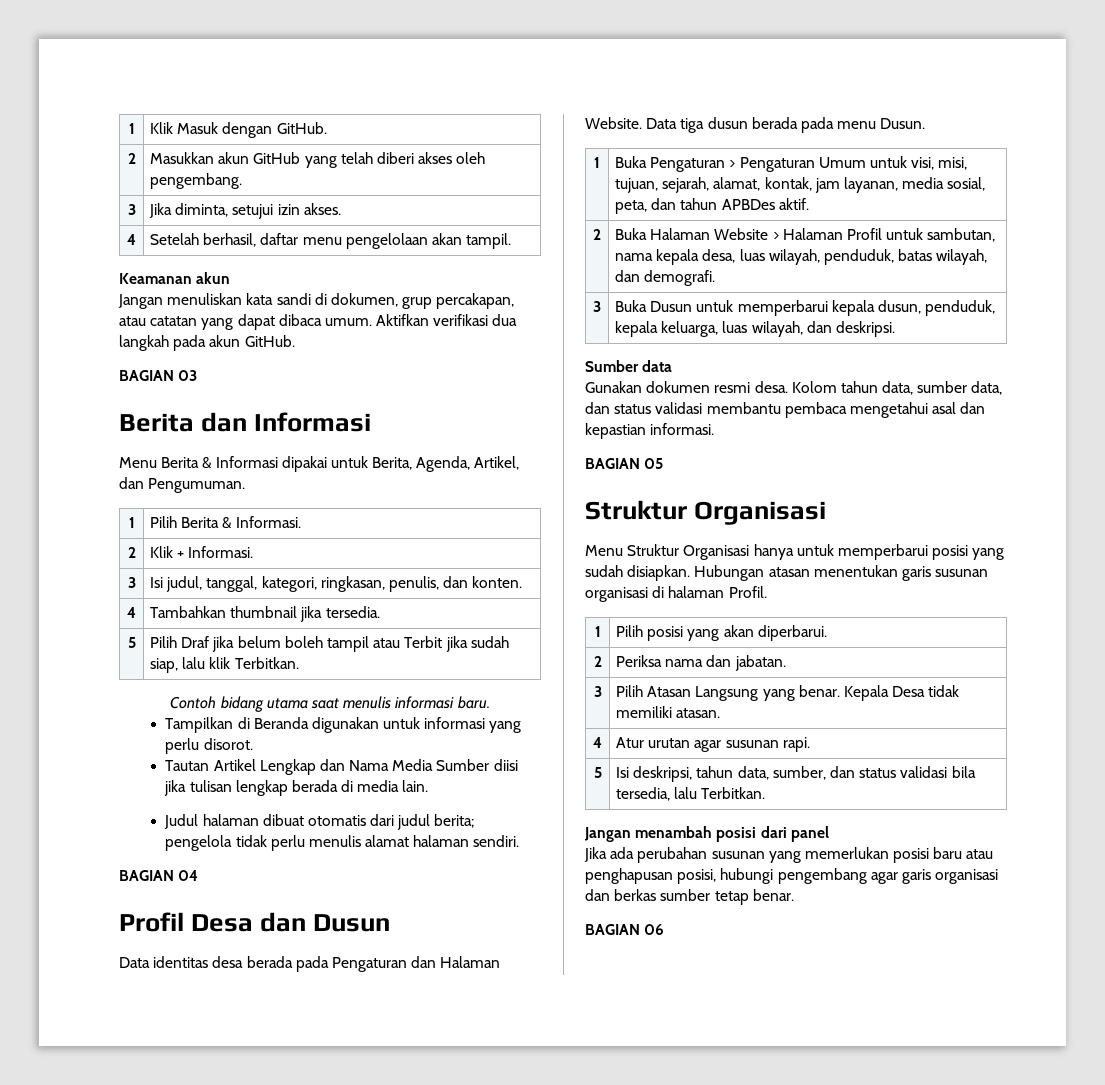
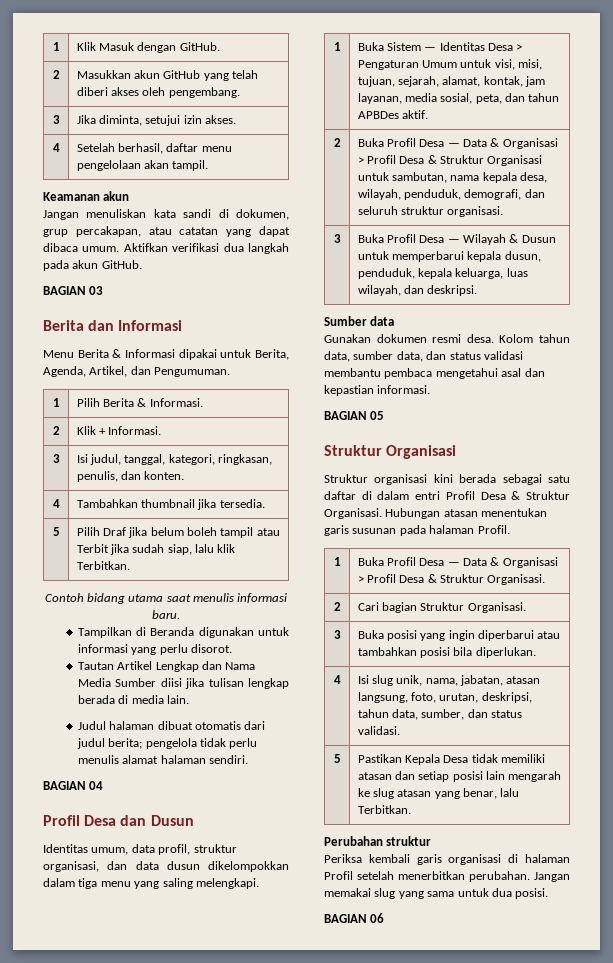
- Data identitas desa berada pada Pengaturan dan Halaman Website. Data tiga dusun berada pada menu Dusun.
- 1 | Buka Pengaturan > Pengaturan Umum untuk visi, misi, tujuan, sejarah, alamat, kontak, jam layanan, media sosial, peta, dan tahun APBDes aktif.
+ Identitas umum, data profil, struktur organisasi, dan data dusun dikelompokkan dalam tiga menu yang saling melengkapi.
+ 1 | Buka Sistem — Identitas Desa > Pengaturan Umum untuk visi, misi, tujuan, sejarah, alamat, kontak, jam layanan, media sosial, peta, dan tahun APBDes aktif.
- 2 | Buka Halaman Website > Halaman Profil untuk sambutan, nama kepala desa, luas wilayah, penduduk, batas wilayah, dan demografi.
- 3 | Buka Dusun untuk memperbarui kepala dusun, penduduk, kepala keluarga, luas wilayah, dan deskripsi.
+ 2 | Buka Profil Desa — Data & Organisasi > Profil Desa & Struktur Organisasi untuk sambutan, nama kepala desa, wilayah, penduduk, demografi, dan seluruh struktur organisasi.
+ 3 | Buka Profil Desa — Wilayah & Dusun untuk memperbarui kepala dusun, penduduk, kepala keluarga, luas wilayah, dan deskripsi.
- Menu Struktur Organisasi hanya untuk memperbarui posisi yang sudah disiapkan.
+ Struktur organisasi kini berada sebagai satu daftar di dalam entri Profil Desa & Struktur Organisasi.
- Hubungan atasan menentukan garis susunan organisasi di halaman Profil.
+ Hubungan atasan menentukan garis susunan pada halaman Profil.
- 1 | Pilih posisi yang akan diperbarui.
- 2 | Periksa nama dan jabatan.
- 3 | Pilih Atasan Langsung yang benar. Kepala Desa tidak memiliki atasan.
- 4 | Atur urutan agar susunan rapi.
- 5 | Isi deskripsi, tahun data, sumber, dan status validasi bila tersedia, lalu Terbitkan.
- Jangan menambah posisi dari panel
- Jika ada perubahan susunan yang memerlukan posisi baru atau penghapusan posisi, hubungi pengembang agar garis organisasi dan berkas sumber tetap benar.
+ 1 | Buka Profil Desa — Data & Organisasi > Profil Desa & Struktur Organisasi.
+ 2 | Cari bagian Struktur Organisasi.
+ 3 | Buka posisi yang ingin diperbarui atau tambahkan posisi bila diperlukan.
+ 4 | Isi slug unik, nama, jabatan, atasan langsung, foto, urutan, deskripsi, tahun data, sumber, dan status validasi.
+ 5 | Pastikan Kepala Desa tidak memiliki atasan dan setiap posisi lain mengarah ke slug atasan yang benar, lalu Terbitkan.
+ Perubahan struktur
+ Periksa kembali garis organisasi di halaman Profil setelah menerbitkan perubahan. Jangan memakai slug yang sama untuk dua posisi.

